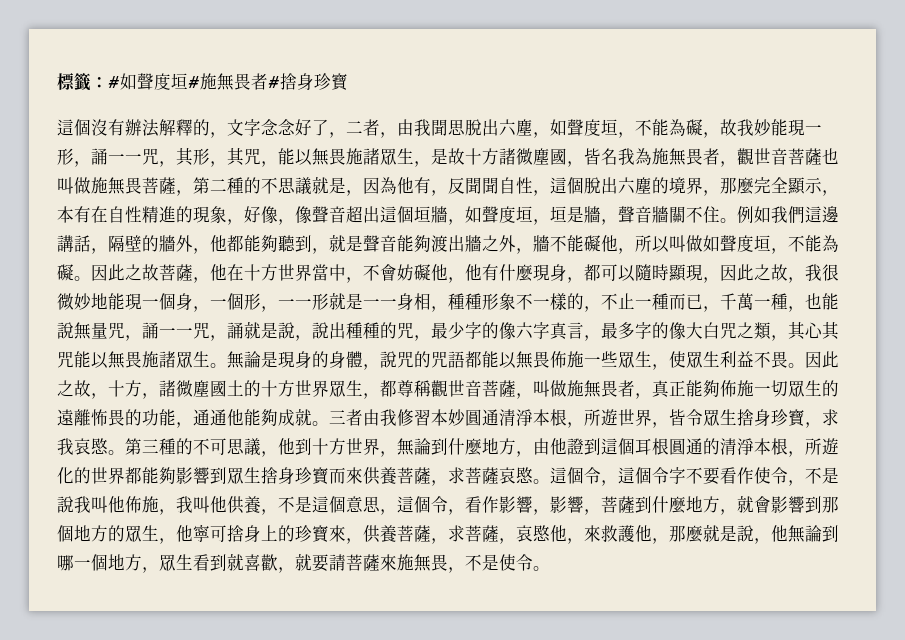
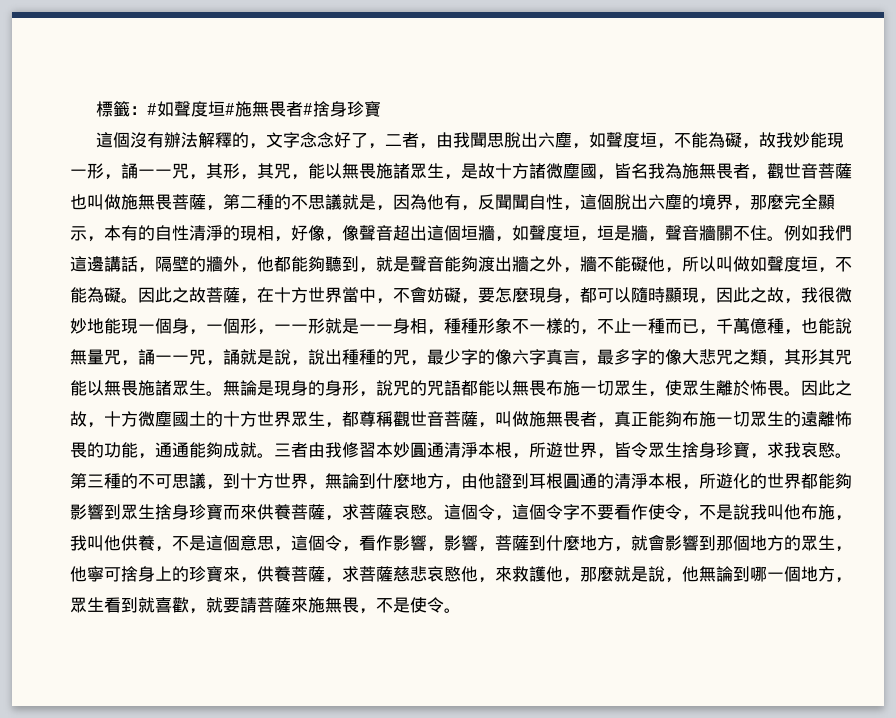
- 這個沒有辦法解釋的，文字念念好了，二者，由我聞思脫出六塵，如聲度垣，不能為礙，故我妙能現一形，誦一一咒，其形，其咒，能以無畏施諸眾生，是故十方諸微塵國，皆名我為施無畏者，觀世音菩薩也叫做施無畏菩薩，第二種的不思議就是，因為他有，反聞聞自性，這個脫出六塵的境界，那麼完全顯示，本有在自性精進的現象，好像，像聲音超出這個垣牆，如聲度垣，垣是牆，聲音牆關不住。
+ 這個沒有辦法解釋的，文字念念好了，二者，由我聞思脫出六塵，如聲度垣，不能為礙，故我妙能現一形，誦一一咒，其形，其咒，能以無畏施諸眾生，是故十方諸微塵國，皆名我為施無畏者，觀世音菩薩也叫做施無畏菩薩，第二種的不思議就是，因為他有，反聞聞自性，這個脫出六塵的境界，那麼完全顯示，本有的自性清淨的現相，好像，像聲音超出這個垣牆，如聲度垣，垣是牆，聲音牆關不住。
- 因此之故菩薩，他在十方世界當中，不會妨礙他，他有什麼現身，都可以隨時顯現，因此之故，我很微妙地能現一個身，一個形，一一形就是一一身相，種種形象不一樣的，不止一種而已，千萬一種，也能說無量咒，誦一一咒，誦就是說，說出種種的咒，最少字的像六字真言，最多字的像大白咒之類，其心其咒能以無畏施諸眾生。
+ 因此之故菩薩，在十方世界當中，不會妨礙，要怎麼現身，都可以隨時顯現，因此之故，我很微妙地能現一個身，一個形，一一形就是一一身相，種種形象不一樣的，不止一種而已，千萬億種，也能說無量咒，誦一一咒，誦就是說，說出種種的咒，最少字的像六字真言，最多字的像大悲咒之類，其形其咒能以無畏施諸眾生。
- 無論是現身的身體，說咒的咒語都能以無畏佈施一些眾生，使眾生利益不畏。
+ 無論是現身的身形，說咒的咒語都能以無畏布施一切眾生，使眾生離於怖畏。
- 因此之故，十方，諸微塵國土的十方世界眾生，都尊稱觀世音菩薩，叫做施無畏者，真正能夠佈施一切眾生的遠離怖畏的功能，通通他能夠成就。
+ 因此之故，十方微塵國土的十方世界眾生，都尊稱觀世音菩薩，叫做施無畏者，真正能夠布施一切眾生的遠離怖畏的功能，通通能夠成就。
- 第三種的不可思議，他到十方世界，無論到什麼地方，由他證到這個耳根圓通的清淨本根，所遊化的世界都能夠影響到眾生捨身珍寶而來供養菩薩，求菩薩哀愍。
+ 第三種的不可思議，到十方世界，無論到什麼地方，由他證到耳根圓通的清淨本根，所遊化的世界都能夠影響到眾生捨身珍寶而來供養菩薩，求菩薩哀愍。
- 這個令，這個令字不要看作使令，不是說我叫他佈施，我叫他供養，不是這個意思，這個令，看作影響，影響，菩薩到什麼地方，就會影響到那個地方的眾生，他寧可捨身上的珍寶來，供養菩薩，求菩薩，哀愍他，來救護他，那麼就是說，他無論到哪一個地方，眾生看到就喜歡，就要請菩薩來施無畏，不是使令。
+ 這個令，這個令字不要看作使令，不是說我叫他布施，我叫他供養，不是這個意思，這個令，看作影響，影響，菩薩到什麼地方，就會影響到那個地方的眾生，他寧可捨身上的珍寶來，供養菩薩，求菩薩慈悲哀愍他，來救護他，那麼就是說，他無論到哪一個地方，眾生看到就喜歡，就要請菩薩來施無畏，不是使令。

